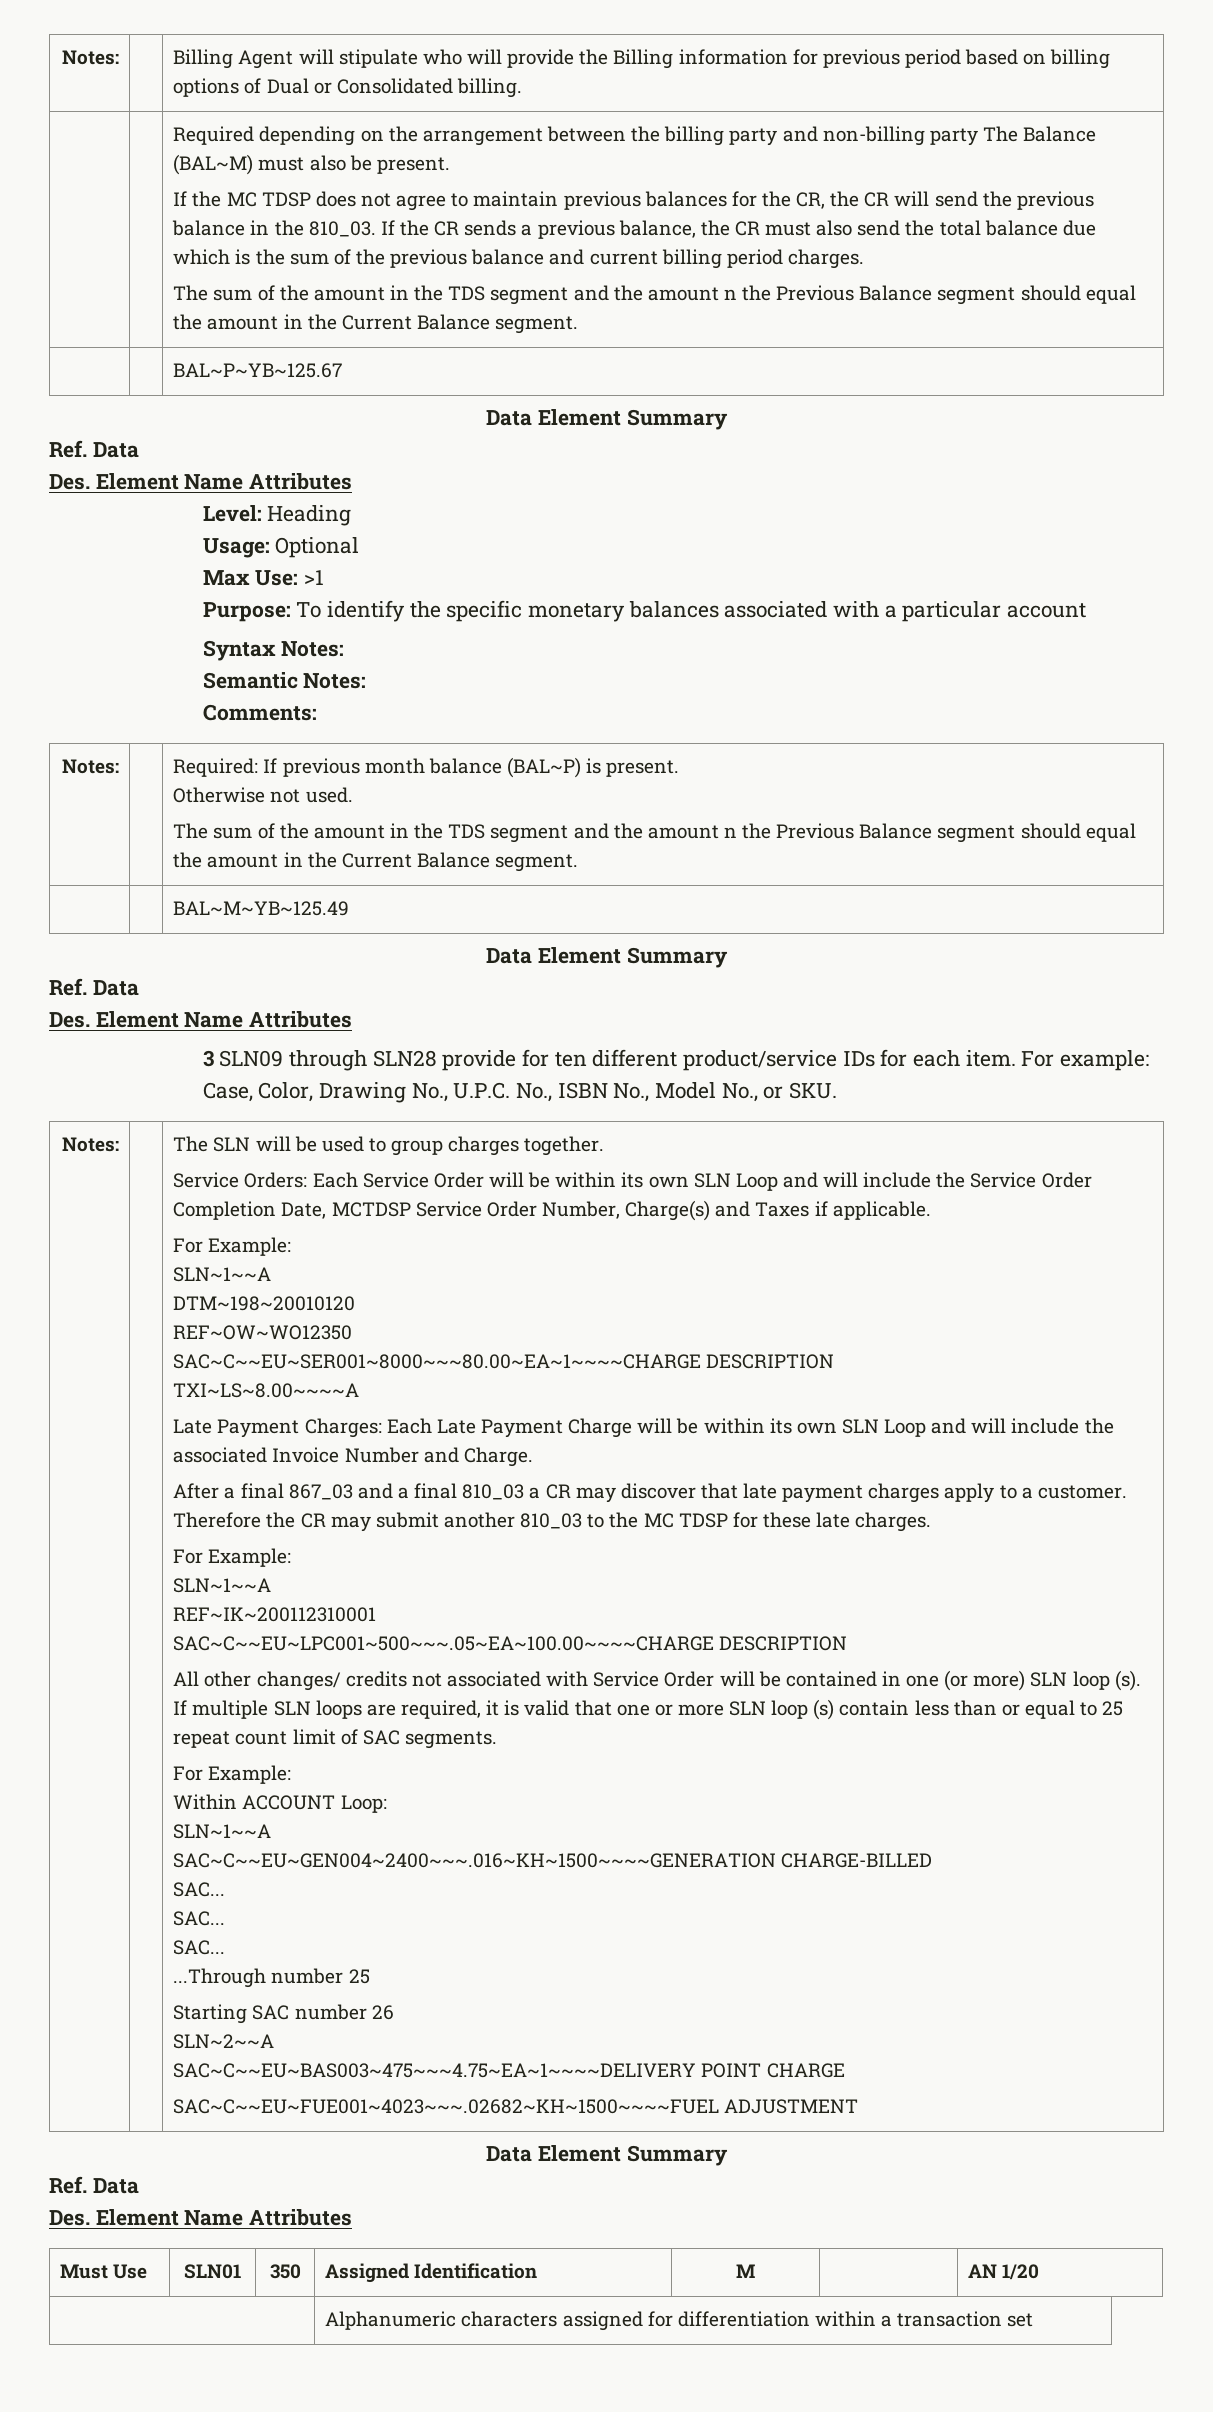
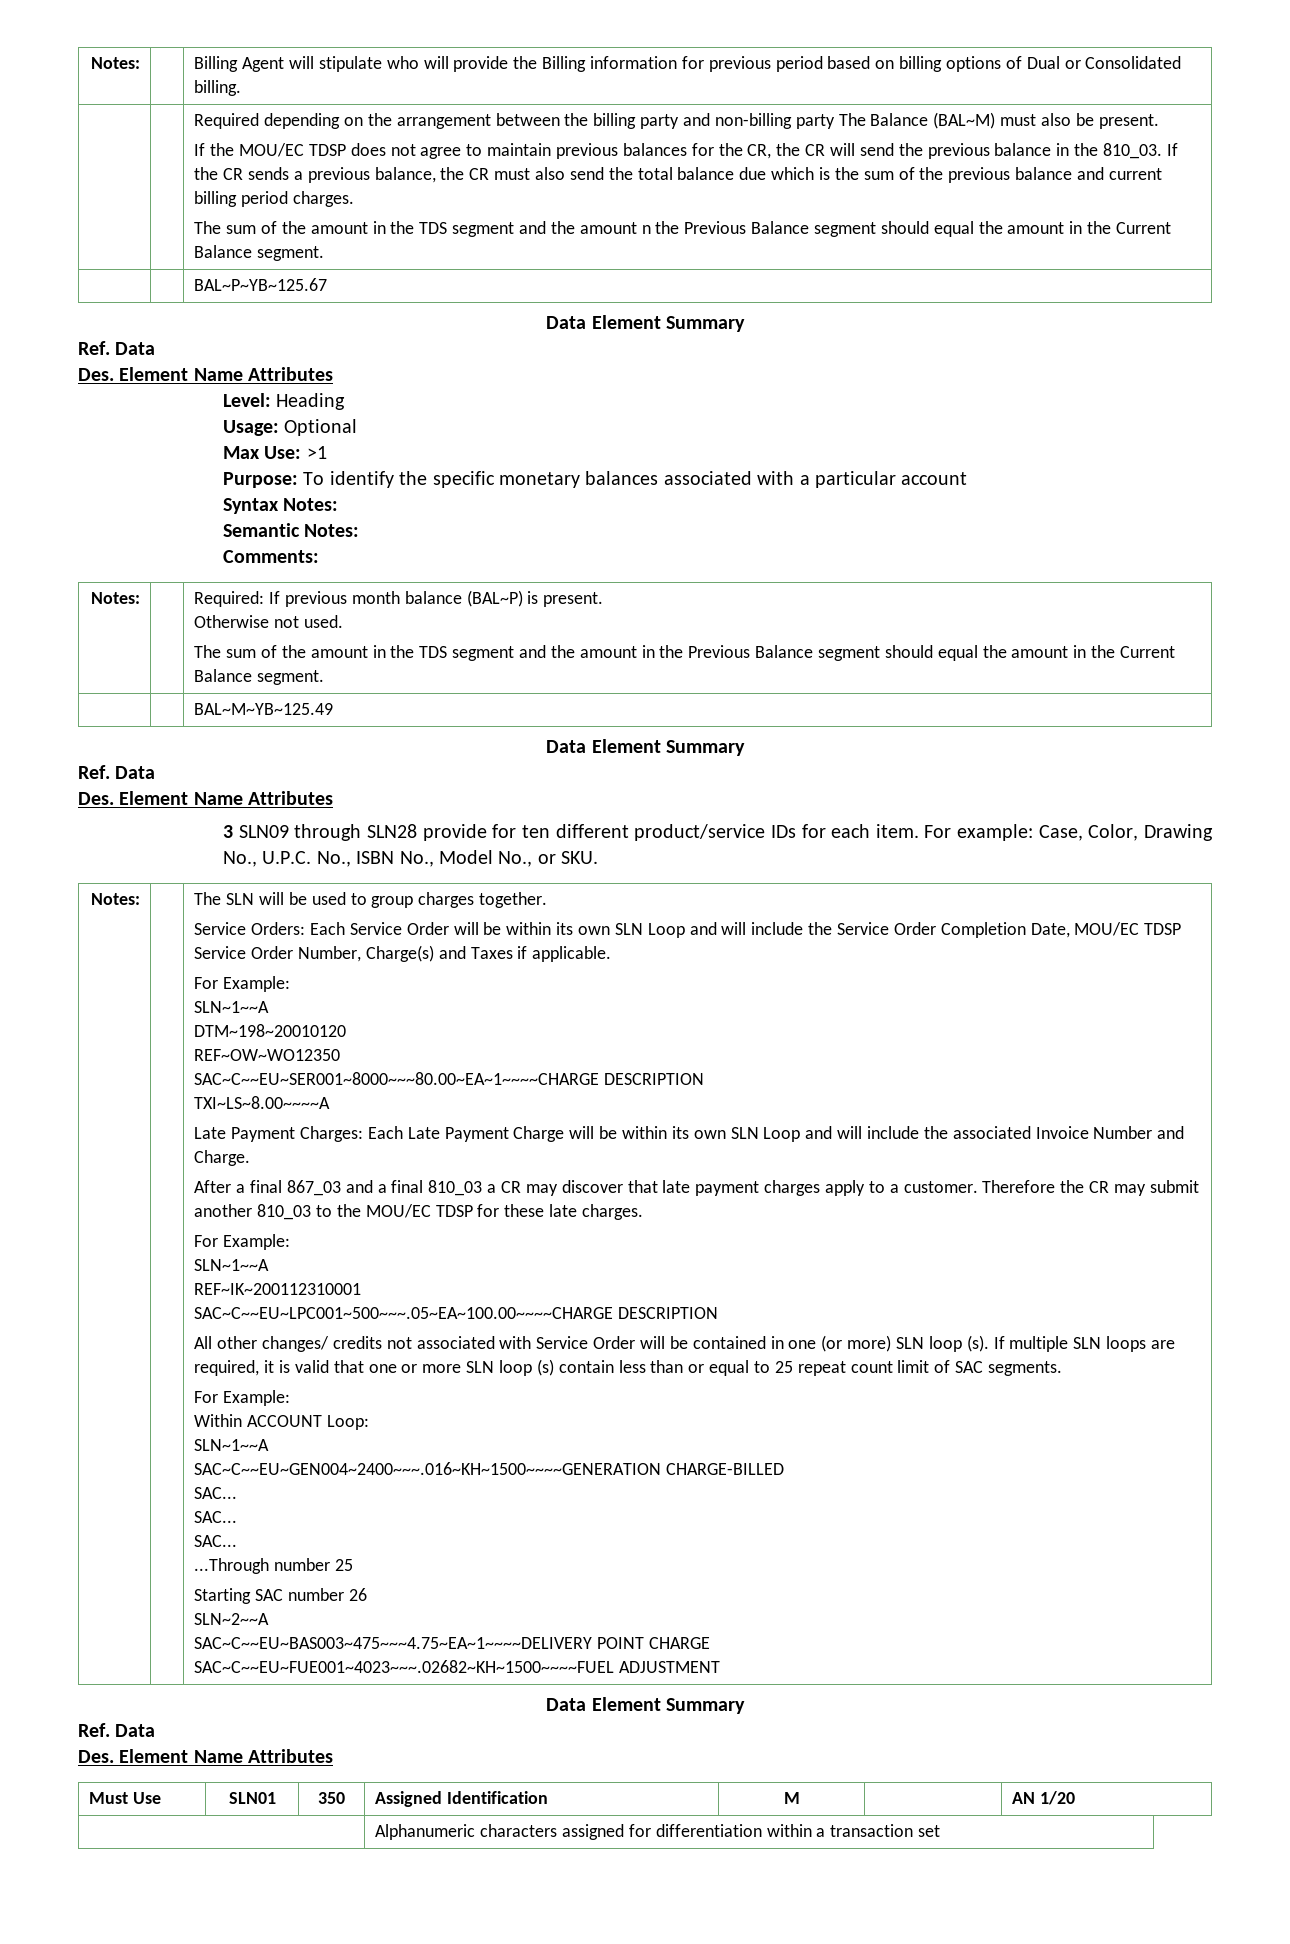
- If the MC TDSP does not agree to maintain previous balances for the CR, the CR will send the previous balance in the 810_03.
+ If the MOU/EC TDSP does not agree to maintain previous balances for the CR, the CR will send the previous balance in the 810_03.
  Notes: | | Required: If previous month balance (BAL~P) is present.
  Otherwise not used.
- The sum of the amount in the TDS segment and the amount n the Previous Balance segment should equal the amount in the Current Balance segment.
+ The sum of the amount in the TDS segment and the amount in the Previous Balance segment should equal the amount in the Current Balance segment.
- Service Orders: Each Service Order will be within its own SLN Loop and will include the Service Order Completion Date, MCTDSP Service Order Number, Charge(s) and Taxes if applicable.
+ Service Orders: Each Service Order will be within its own SLN Loop and will include the Service Order Completion Date, MOU/EC TDSP Service Order Number, Charge(s) and Taxes if applicable.
- Therefore the CR may submit another 810_03 to the MC TDSP for these late charges.
+ Therefore the CR may submit another 810_03 to the MOU/EC TDSP for these late charges.

